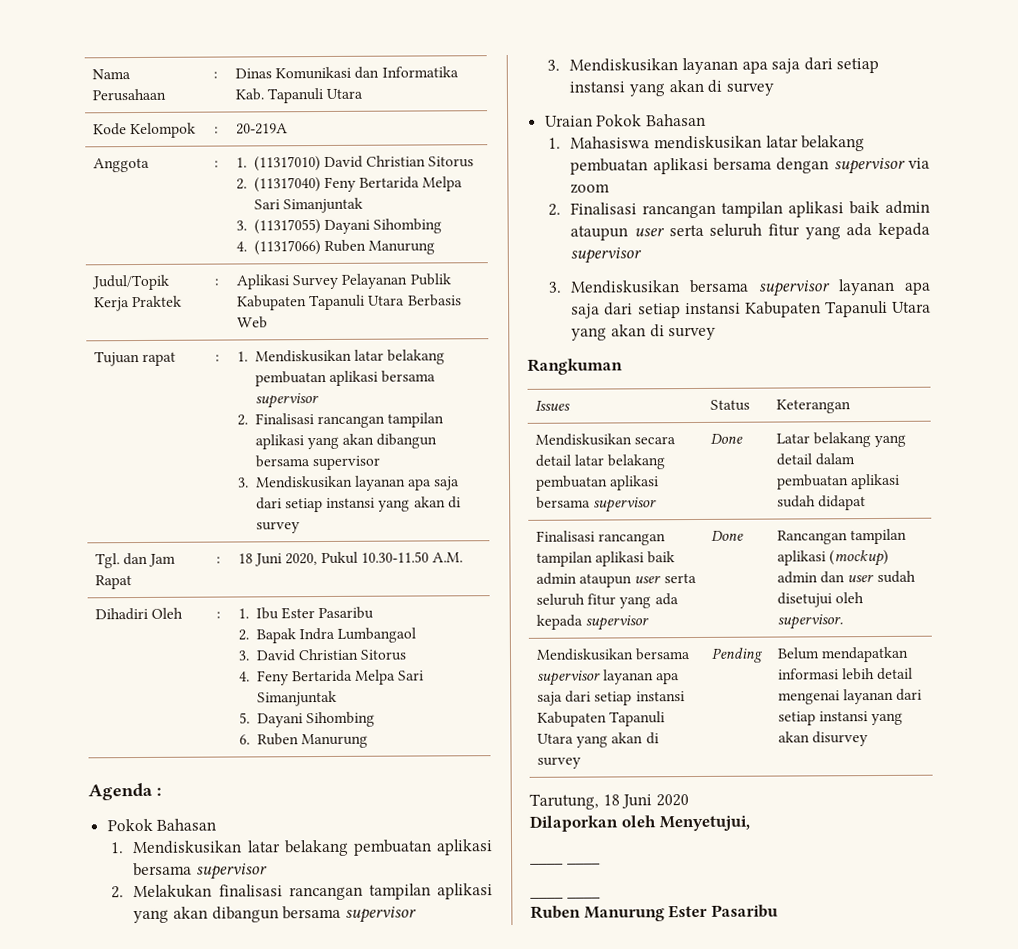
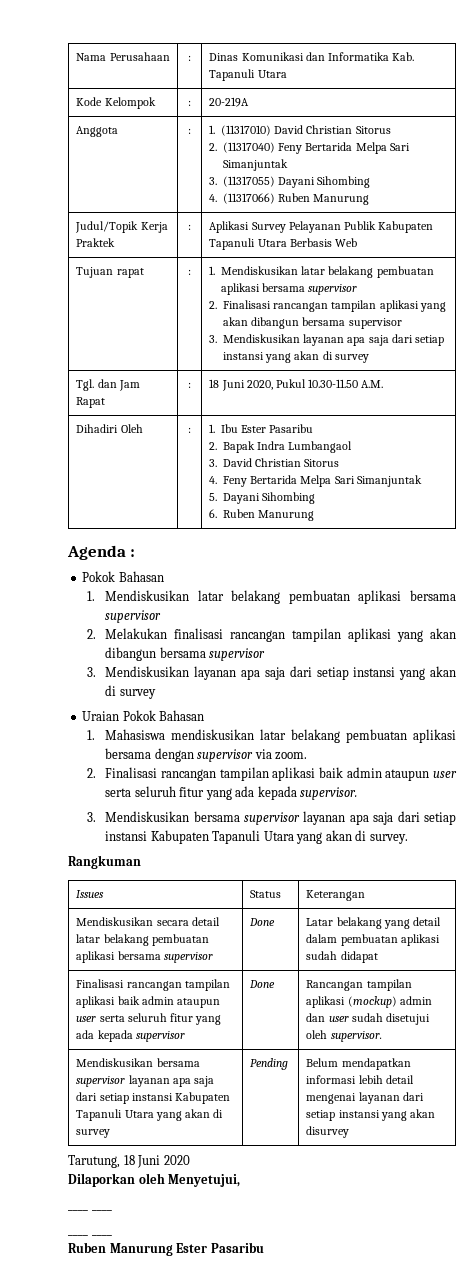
- 1. Mahasiswa mendiskusikan latar belakang pembuatan aplikasi bersama dengan supervisor via zoom
+ 1. Mahasiswa mendiskusikan latar belakang pembuatan aplikasi bersama dengan supervisor via zoom.
- 2. Finalisasi rancangan tampilan aplikasi baik admin ataupun user serta seluruh fitur yang ada kepada supervisor
+ 2. Finalisasi rancangan tampilan aplikasi baik admin ataupun user serta seluruh fitur yang ada kepada supervisor.
- 3. Mendiskusikan bersama supervisor layanan apa saja dari setiap instansi Kabupaten Tapanuli Utara yang akan di survey
+ 3. Mendiskusikan bersama supervisor layanan apa saja dari setiap instansi Kabupaten Tapanuli Utara yang akan di survey.

